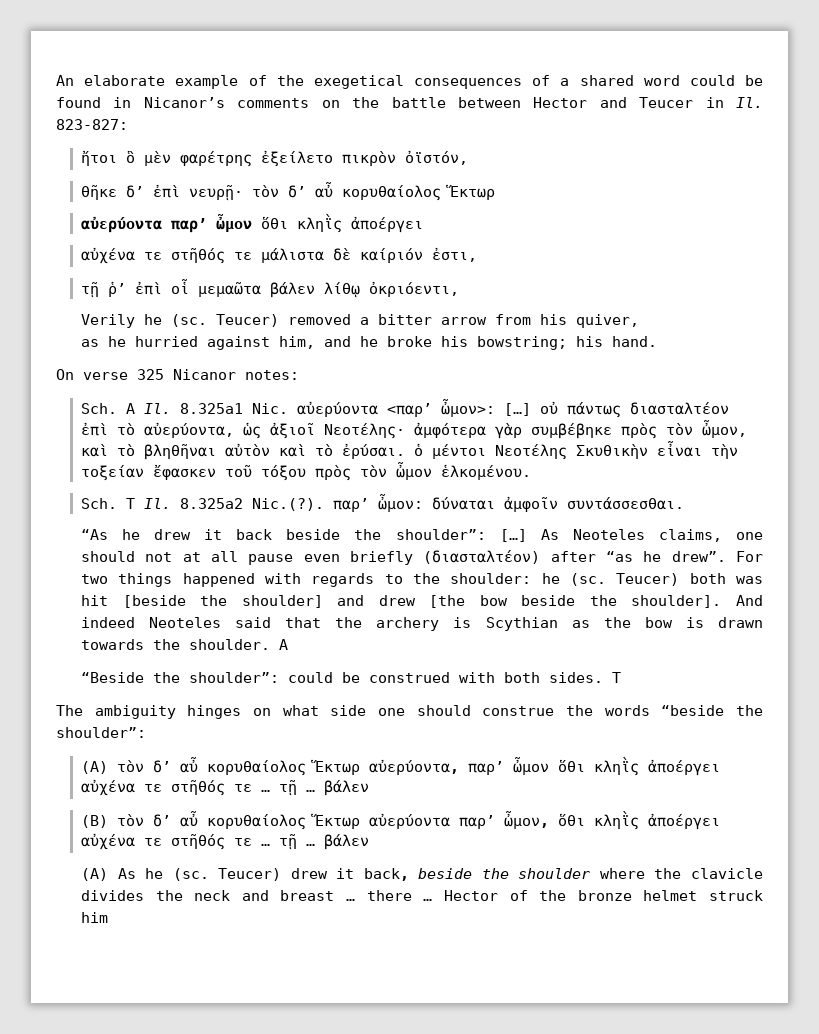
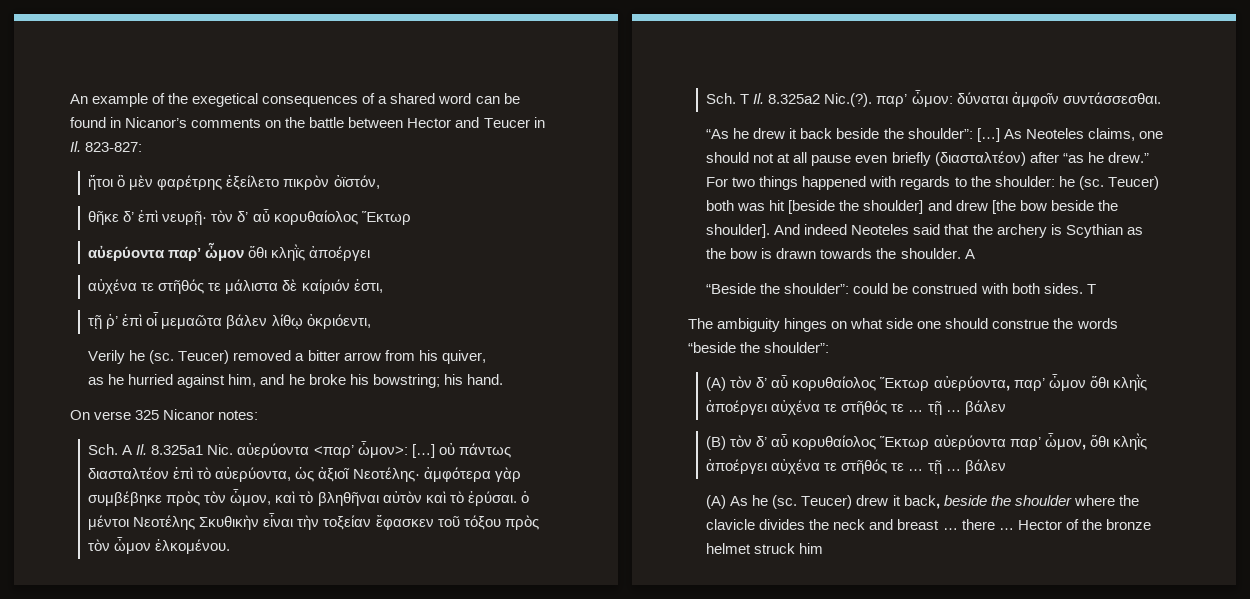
- An elaborate example of the exegetical consequences of a shared word could be found in Nicanor’s comments on the battle between Hector and Teucer in Il. 823-827:
+ An example of the exegetical consequences of a shared word can be found in Nicanor’s comments on the battle between Hector and Teucer in Il. 823-827:
- As Neoteles claims, one should not at all pause even briefly (διασταλτέον) after “as he drew”.
+ As Neoteles claims, one should not at all pause even briefly (διασταλτέον) after “as he drew.”

